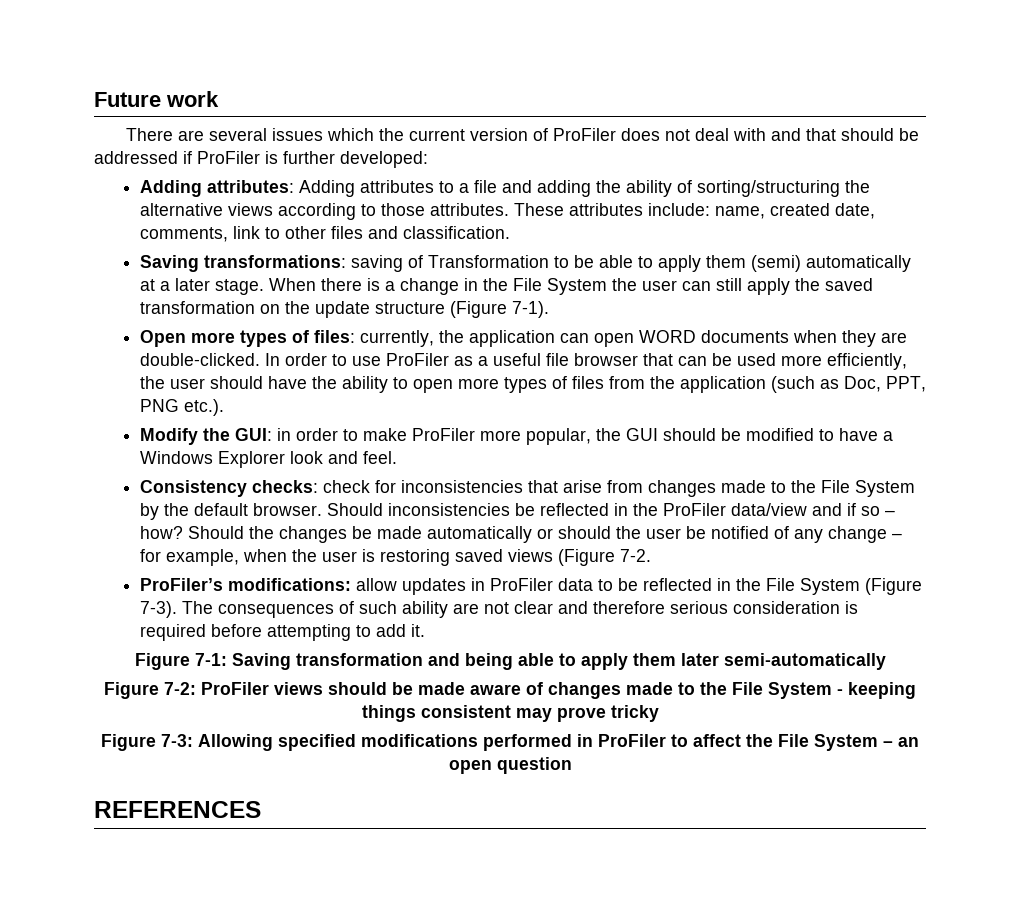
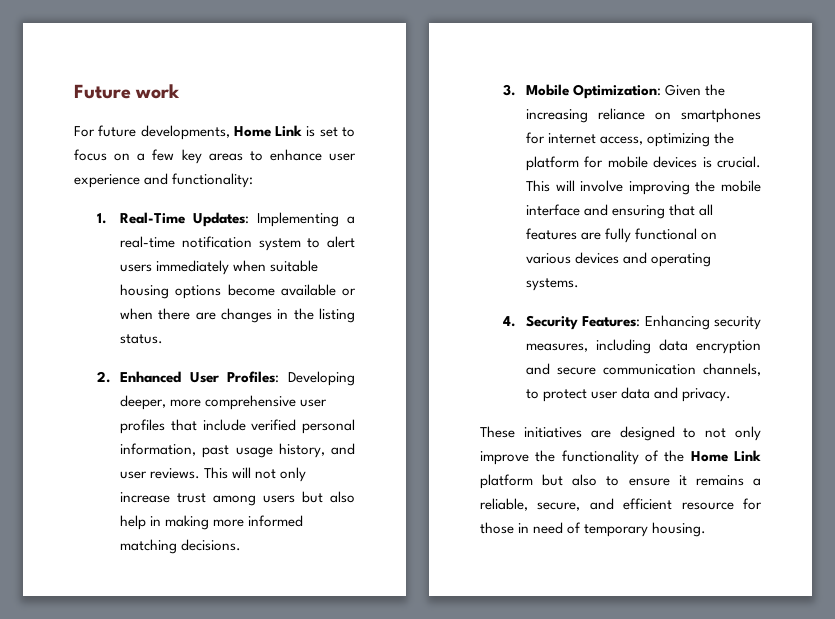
- There are several issues which the current version of ProFiler does not deal with and that should be addressed if ProFiler is further developed:
- Adding attributes: Adding attributes to a file and adding the ability of sorting/structuring the alternative views according to those attributes. These attributes include: name, created date, comments, link to other files and classification.
- Saving transformations: saving of Transformation to be able to apply them (semi) automatically at a later stage. When there is a change in the File System the user can still apply the saved transformation on the update structure (Figure 7-1).
- Open more types of files: currently, the application can open WORD documents when they are double-clicked. In order to use ProFiler as a useful file browser that can be used more efficiently, the user should have the ability to open more types of files from the application (such as Doc, PPT, PNG etc.).
- Modify the GUI: in order to make ProFiler more popular, the GUI should be modified to have a Windows Explorer look and feel.
- Consistency checks: check for inconsistencies that arise from changes made to the File System by the default browser. Should inconsistencies be reflected in the ProFiler data/view and if so – how? Should the changes be made automatically or should the user be notified of any change – for example, when the user is restoring saved views (Figure 7-2.
- ProFiler’s modifications: allow updates in ProFiler data to be reflected in the File System (Figure 7-3). The consequences of such ability are not clear and therefore serious consideration is required before attempting to add it.
- Figure 7-1: Saving transformation and being able to apply them later semi-automatically
- Figure 7-2: ProFiler views should be made aware of changes made to the File System - keeping things consistent may prove tricky
- Figure 7-3: Allowing specified modifications performed in ProFiler to affect the File System – an open question
- REFERENCES
+ For future developments, Home Link is set to focus on a few key areas to enhance user experience and functionality:
+ 1. Real-Time Updates: Implementing a real-time notification system to alert users immediately when suitable housing options become available or when there are changes in the listing status.
+ 2. Enhanced User Profiles: Developing deeper, more comprehensive user profiles that include verified personal information, past usage history, and user reviews. This will not only increase trust among users but also help in making more informed matching decisions.
+ 3. Mobile Optimization: Given the increasing reliance on smartphones for internet access, optimizing the platform for mobile devices is crucial. This will involve improving the mobile interface and ensuring that all features are fully functional on various devices and operating systems.
+ 4. Security Features: Enhancing security measures, including data encryption and secure communication channels, to protect user data and privacy.
+ These initiatives are designed to not only improve the functionality of the Home Link platform but also to ensure it remains a reliable, secure, and efficient resource for those in need of temporary housing.

